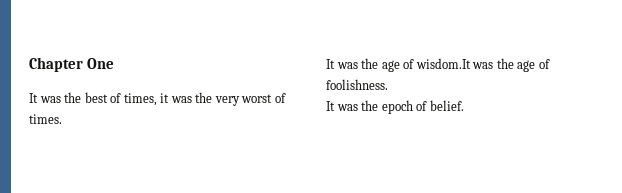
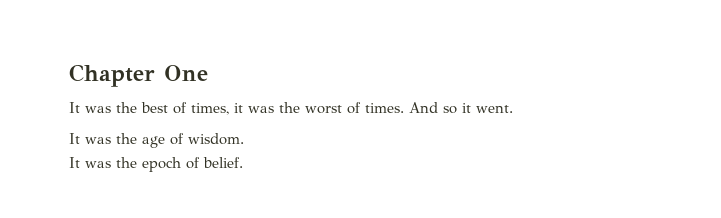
- It was the best of times, it was the very worst of times.
+ It was the best of times, it was the worst of times. And so it went.
- It was the age of wisdom.It was the age of foolishness.
+ It was the age of wisdom.

